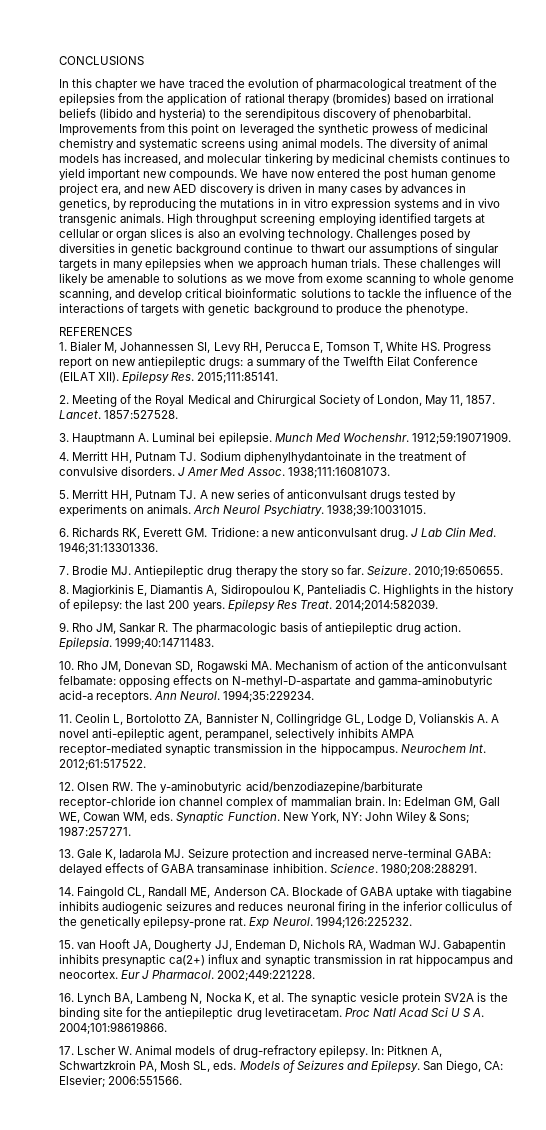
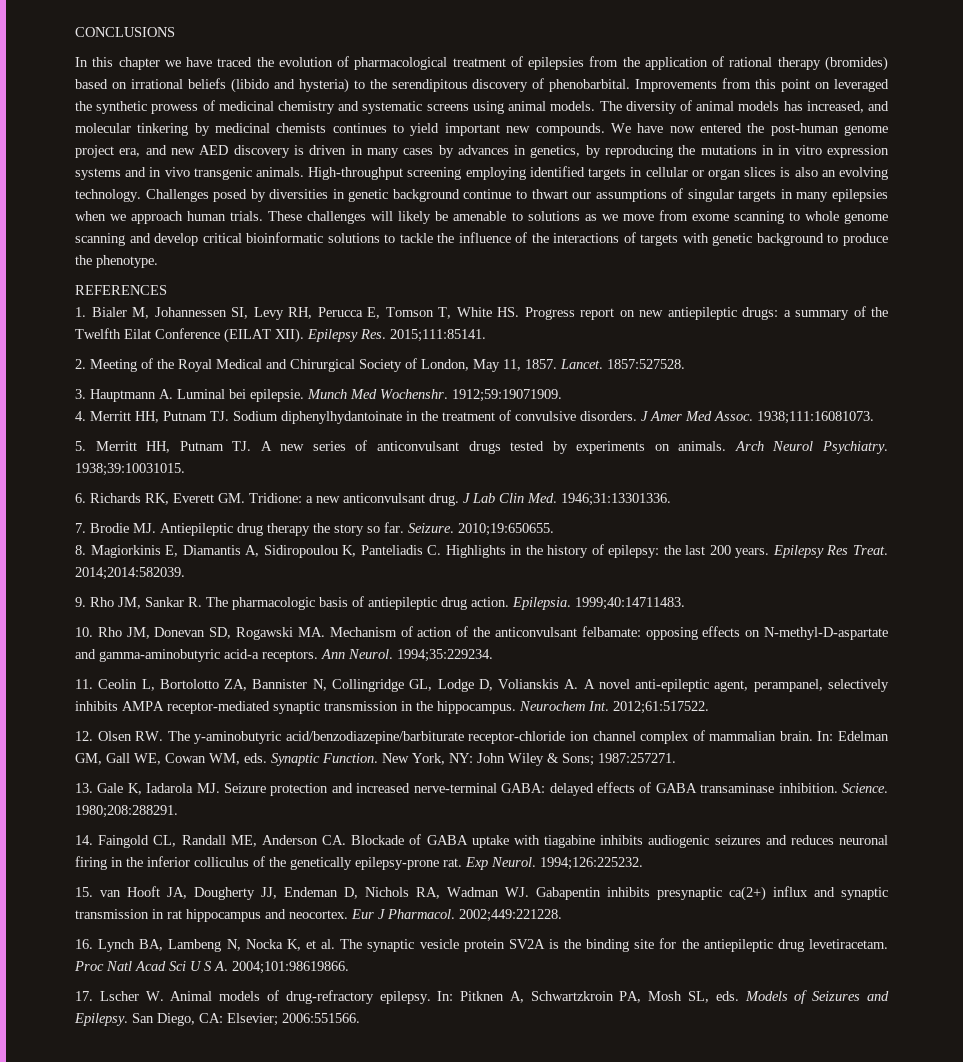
- In this chapter we have traced the evolution of pharmacological treatment of the epilepsies from the application of rational therapy (bromides) based on irrational beliefs (libido and hysteria) to the serendipitous discovery of phenobarbital.
+ In this chapter we have traced the evolution of pharmacological treatment of epilepsies from the application of rational therapy (bromides) based on irrational beliefs (libido and hysteria) to the serendipitous discovery of phenobarbital.
- We have now entered the post human genome project era, and new AED discovery is driven in many cases by advances in genetics, by reproducing the mutations in in vitro expression systems and in vivo transgenic animals.
+ We have now entered the post-human genome project era, and new AED discovery is driven in many cases by advances in genetics, by reproducing the mutations in in vitro expression systems and in vivo transgenic animals.
- High throughput screening employing identified targets at cellular or organ slices is also an evolving technology.
+ High-throughput screening employing identified targets in cellular or organ slices is also an evolving technology.
- These challenges will likely be amenable to solutions as we move from exome scanning to whole genome scanning, and develop critical bioinformatic solutions to tackle the influence of the interactions of targets with genetic background to produce the phenotype.
+ These challenges will likely be amenable to solutions as we move from exome scanning to whole genome scanning and develop critical bioinformatic solutions to tackle the influence of the interactions of targets with genetic background to produce the phenotype.

